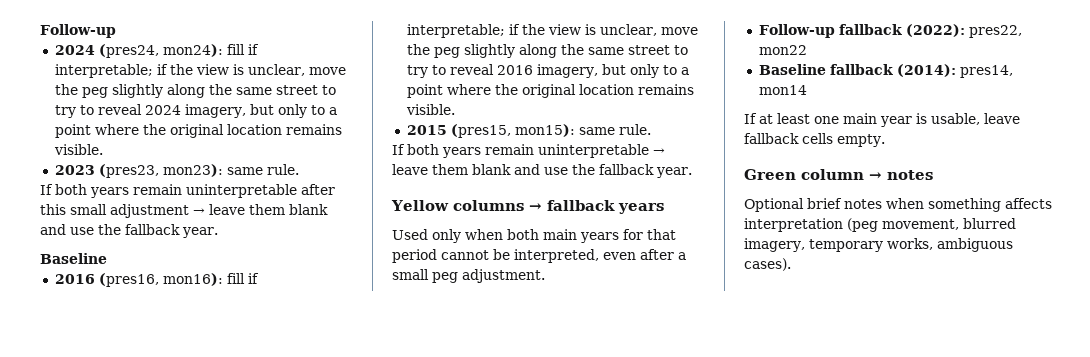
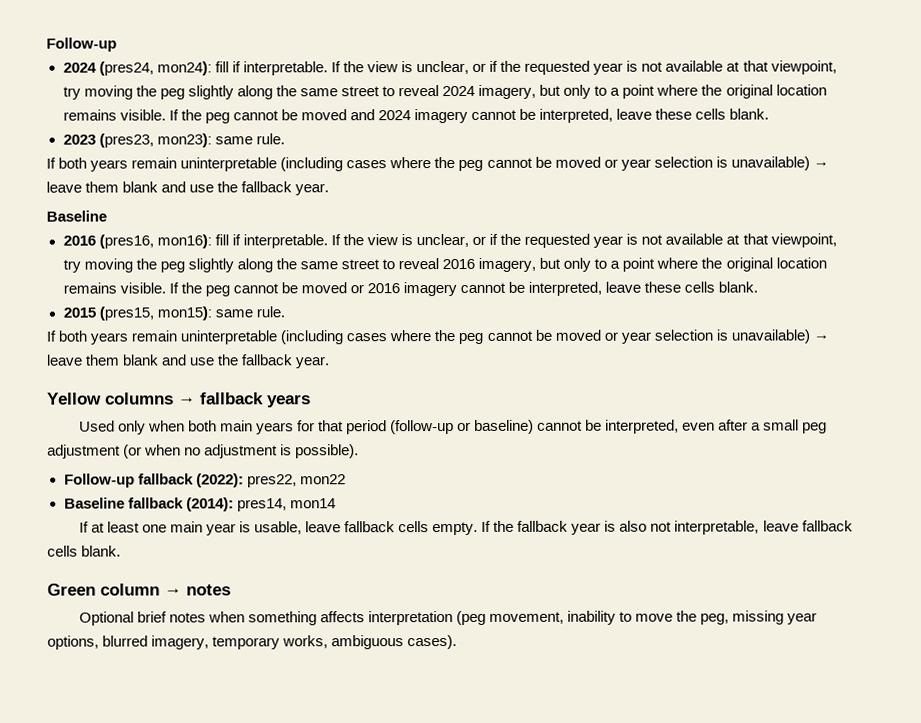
- 2024 (pres24, mon24): fill if interpretable; if the view is unclear, move the peg slightly along the same street to try to reveal 2024 imagery, but only to a point where the original location remains visible.
+ 2024 (pres24, mon24): fill if interpretable. If the view is unclear, or if the requested year is not available at that viewpoint, try moving the peg slightly along the same street to reveal 2024 imagery, but only to a point where the original location remains visible. If the peg cannot be moved and 2024 imagery cannot be interpreted, leave these cells blank.
  2023 (pres23, mon23): same rule.
- If both years remain uninterpretable after this small adjustment → leave them blank and use the fallback year.
+ If both years remain uninterpretable (including cases where the peg cannot be moved or year selection is unavailable) → leave them blank and use the fallback year.
- 2016 (pres16, mon16): fill if interpretable; if the view is unclear, move the peg slightly along the same street to try to reveal 2016 imagery, but only to a point where the original location remains visible.
+ 2016 (pres16, mon16): fill if interpretable. If the view is unclear, or if the requested year is not available at that viewpoint, try moving the peg slightly along the same street to reveal 2016 imagery, but only to a point where the original location remains visible. If the peg cannot be moved or 2016 imagery cannot be interpreted, leave these cells blank.
  2015 (pres15, mon15): same rule.
- If both years remain uninterpretable → leave them blank and use the fallback year.
+ If both years remain uninterpretable (including cases where the peg cannot be moved or year selection is unavailable) → leave them blank and use the fallback year.
- Used only when both main years for that period cannot be interpreted, even after a small peg adjustment.
+ Used only when both main years for that period (follow-up or baseline) cannot be interpreted, even after a small peg adjustment (or when no adjustment is possible).
+ If the fallback year is also not interpretable, leave fallback cells blank.
- Optional brief notes when something affects interpretation (peg movement, blurred imagery, temporary works, ambiguous cases).
+ Optional brief notes when something affects interpretation (peg movement, inability to move the peg, missing year options, blurred imagery, temporary works, ambiguous cases).

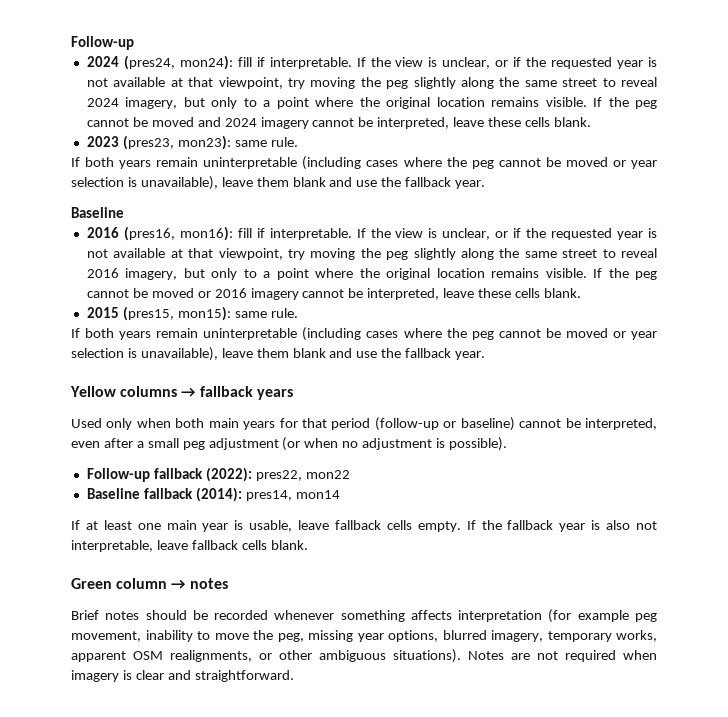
  2023 (pres23, mon23): same rule.
- If both years remain uninterpretable (including cases where the peg cannot be moved or year selection is unavailable) → leave them blank and use the fallback year.
+ If both years remain uninterpretable (including cases where the peg cannot be moved or year selection is unavailable), leave them blank and use the fallback year.
  2015 (pres15, mon15): same rule.
- If both years remain uninterpretable (including cases where the peg cannot be moved or year selection is unavailable) → leave them blank and use the fallback year.
+ If both years remain uninterpretable (including cases where the peg cannot be moved or year selection is unavailable), leave them blank and use the fallback year.
- Optional brief notes when something affects interpretation (peg movement, inability to move the peg, missing year options, blurred imagery, temporary works, ambiguous cases).
+ Brief notes should be recorded whenever something affects interpretation (for example peg movement, inability to move the peg, missing year options, blurred imagery, temporary works, apparent OSM realignments, or other ambiguous situations). Notes are not required when imagery is clear and straightforward.

